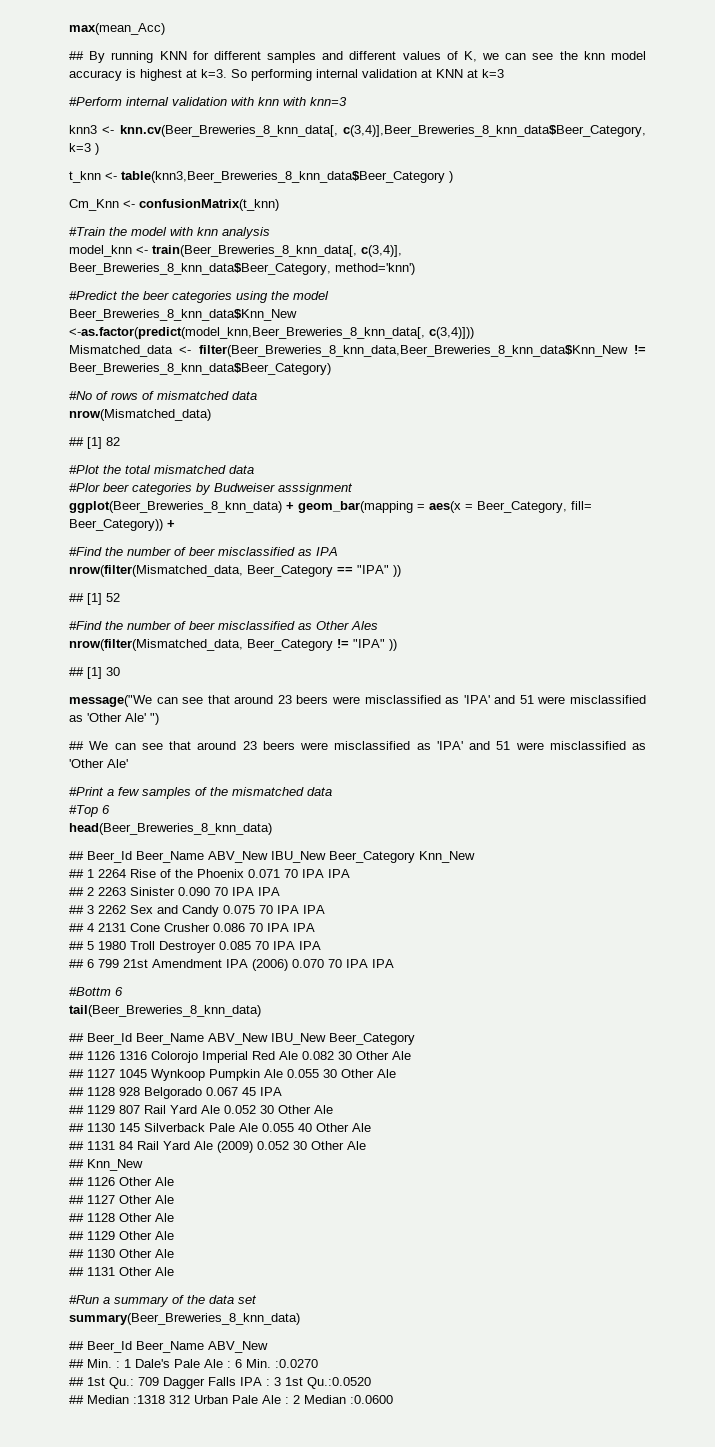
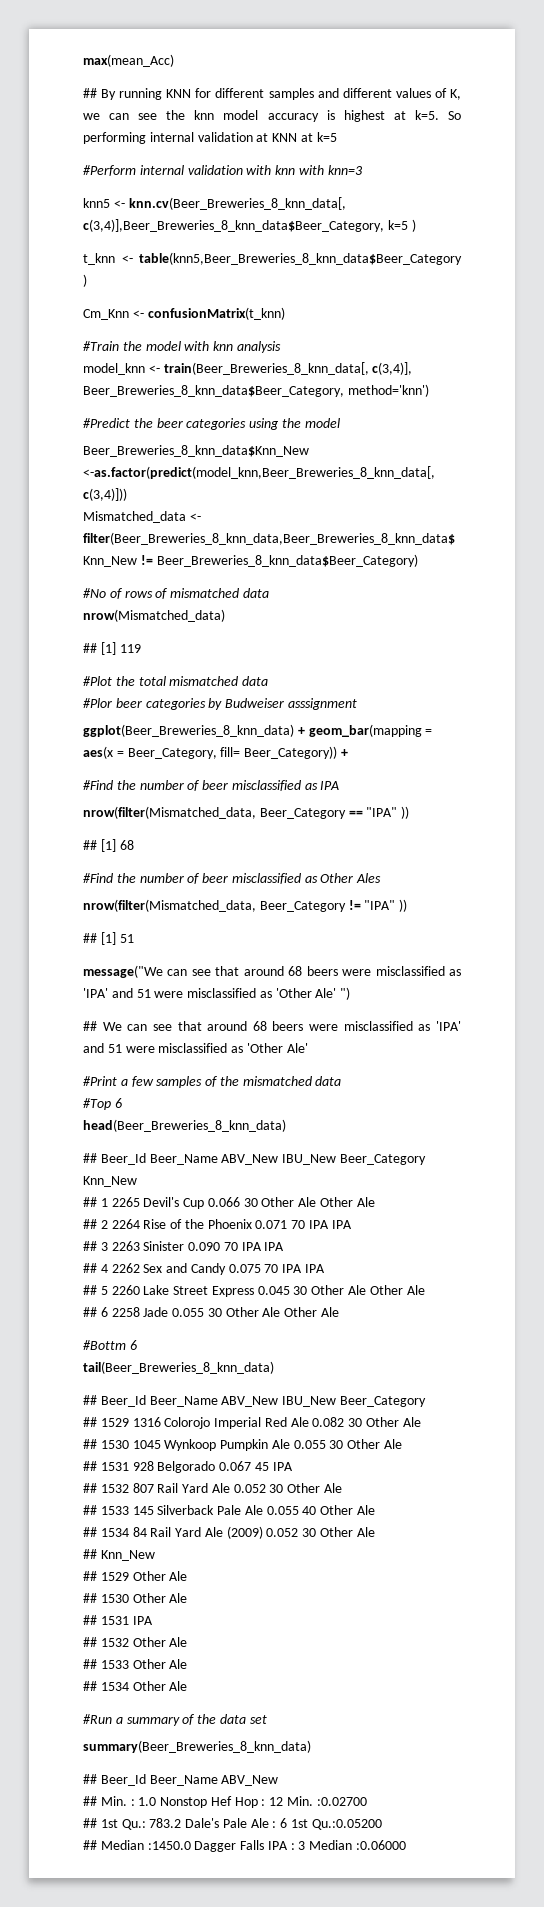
- ## By running KNN for different samples and different values of K, we can see the knn model accuracy is highest at k=3.
+ ## By running KNN for different samples and different values of K, we can see the knn model accuracy is highest at k=5.
- So performing internal validation at KNN at k=3
+ So performing internal validation at KNN at k=5
- knn3 <- knn.cv(Beer_Breweries_8_knn_data[, c(3,4)],Beer_Breweries_8_knn_data$Beer_Category, k=3 )
+ knn5 <- knn.cv(Beer_Breweries_8_knn_data[, c(3,4)],Beer_Breweries_8_knn_data$Beer_Category, k=5 )
- t_knn <- table(knn3,Beer_Breweries_8_knn_data$Beer_Category )
+ t_knn <- table(knn5,Beer_Breweries_8_knn_data$Beer_Category )
- ## [1] 82
+ ## [1] 119
- ## [1] 52
+ ## [1] 68
- ## [1] 30
+ ## [1] 51
- message("We can see that around 23 beers were misclassified as 'IPA' and 51 were misclassified as 'Other Ale' ")
+ message("We can see that around 68 beers were misclassified as 'IPA' and 51 were misclassified as 'Other Ale' ")
- ## We can see that around 23 beers were misclassified as 'IPA' and 51 were misclassified as 'Other Ale'
+ ## We can see that around 68 beers were misclassified as 'IPA' and 51 were misclassified as 'Other Ale'
- ## 1 2264 Rise of the Phoenix 0.071 70 IPA IPA
+ ## 1 2265 Devil's Cup 0.066 30 Other Ale Other Ale
+ ## 2 2264 Rise of the Phoenix 0.071 70 IPA IPA
- ## 2 2263 Sinister 0.090 70 IPA IPA
+ ## 3 2263 Sinister 0.090 70 IPA IPA
- ## 3 2262 Sex and Candy 0.075 70 IPA IPA
+ ## 4 2262 Sex and Candy 0.075 70 IPA IPA
- ## 4 2131 Cone Crusher 0.086 70 IPA IPA
- ## 5 1980 Troll Destroyer 0.085 70 IPA IPA
- ## 6 799 21st Amendment IPA (2006) 0.070 70 IPA IPA
+ ## 5 2260 Lake Street Express 0.045 30 Other Ale Other Ale
+ ## 6 2258 Jade 0.055 30 Other Ale Other Ale
- ## 1126 1316 Colorojo Imperial Red Ale 0.082 30 Other Ale
+ ## 1529 1316 Colorojo Imperial Red Ale 0.082 30 Other Ale
- ## 1127 1045 Wynkoop Pumpkin Ale 0.055 30 Other Ale
+ ## 1530 1045 Wynkoop Pumpkin Ale 0.055 30 Other Ale
- ## 1128 928 Belgorado 0.067 45 IPA
+ ## 1531 928 Belgorado 0.067 45 IPA
- ## 1129 807 Rail Yard Ale 0.052 30 Other Ale
+ ## 1532 807 Rail Yard Ale 0.052 30 Other Ale
- ## 1130 145 Silverback Pale Ale 0.055 40 Other Ale
+ ## 1533 145 Silverback Pale Ale 0.055 40 Other Ale
- ## 1131 84 Rail Yard Ale (2009) 0.052 30 Other Ale
+ ## 1534 84 Rail Yard Ale (2009) 0.052 30 Other Ale
- ## 1126 Other Ale
- ## 1127 Other Ale
- ## 1128 Other Ale
- ## 1129 Other Ale
- ## 1130 Other Ale
- ## 1131 Other Ale
+ ## 1529 Other Ale
+ ## 1530 Other Ale
+ ## 1531 IPA
+ ## 1532 Other Ale
+ ## 1533 Other Ale
+ ## 1534 Other Ale
- ## Min. : 1 Dale's Pale Ale : 6 Min. :0.0270
- ## 1st Qu.: 709 Dagger Falls IPA : 3 1st Qu.:0.0520
- ## Median :1318 312 Urban Pale Ale : 2 Median :0.0600
+ ## Min. : 1.0 Nonstop Hef Hop : 12 Min. :0.02700
+ ## 1st Qu.: 783.2 Dale's Pale Ale : 6 1st Qu.:0.05200
+ ## Median :1450.0 Dagger Falls IPA : 3 Median :0.06000

